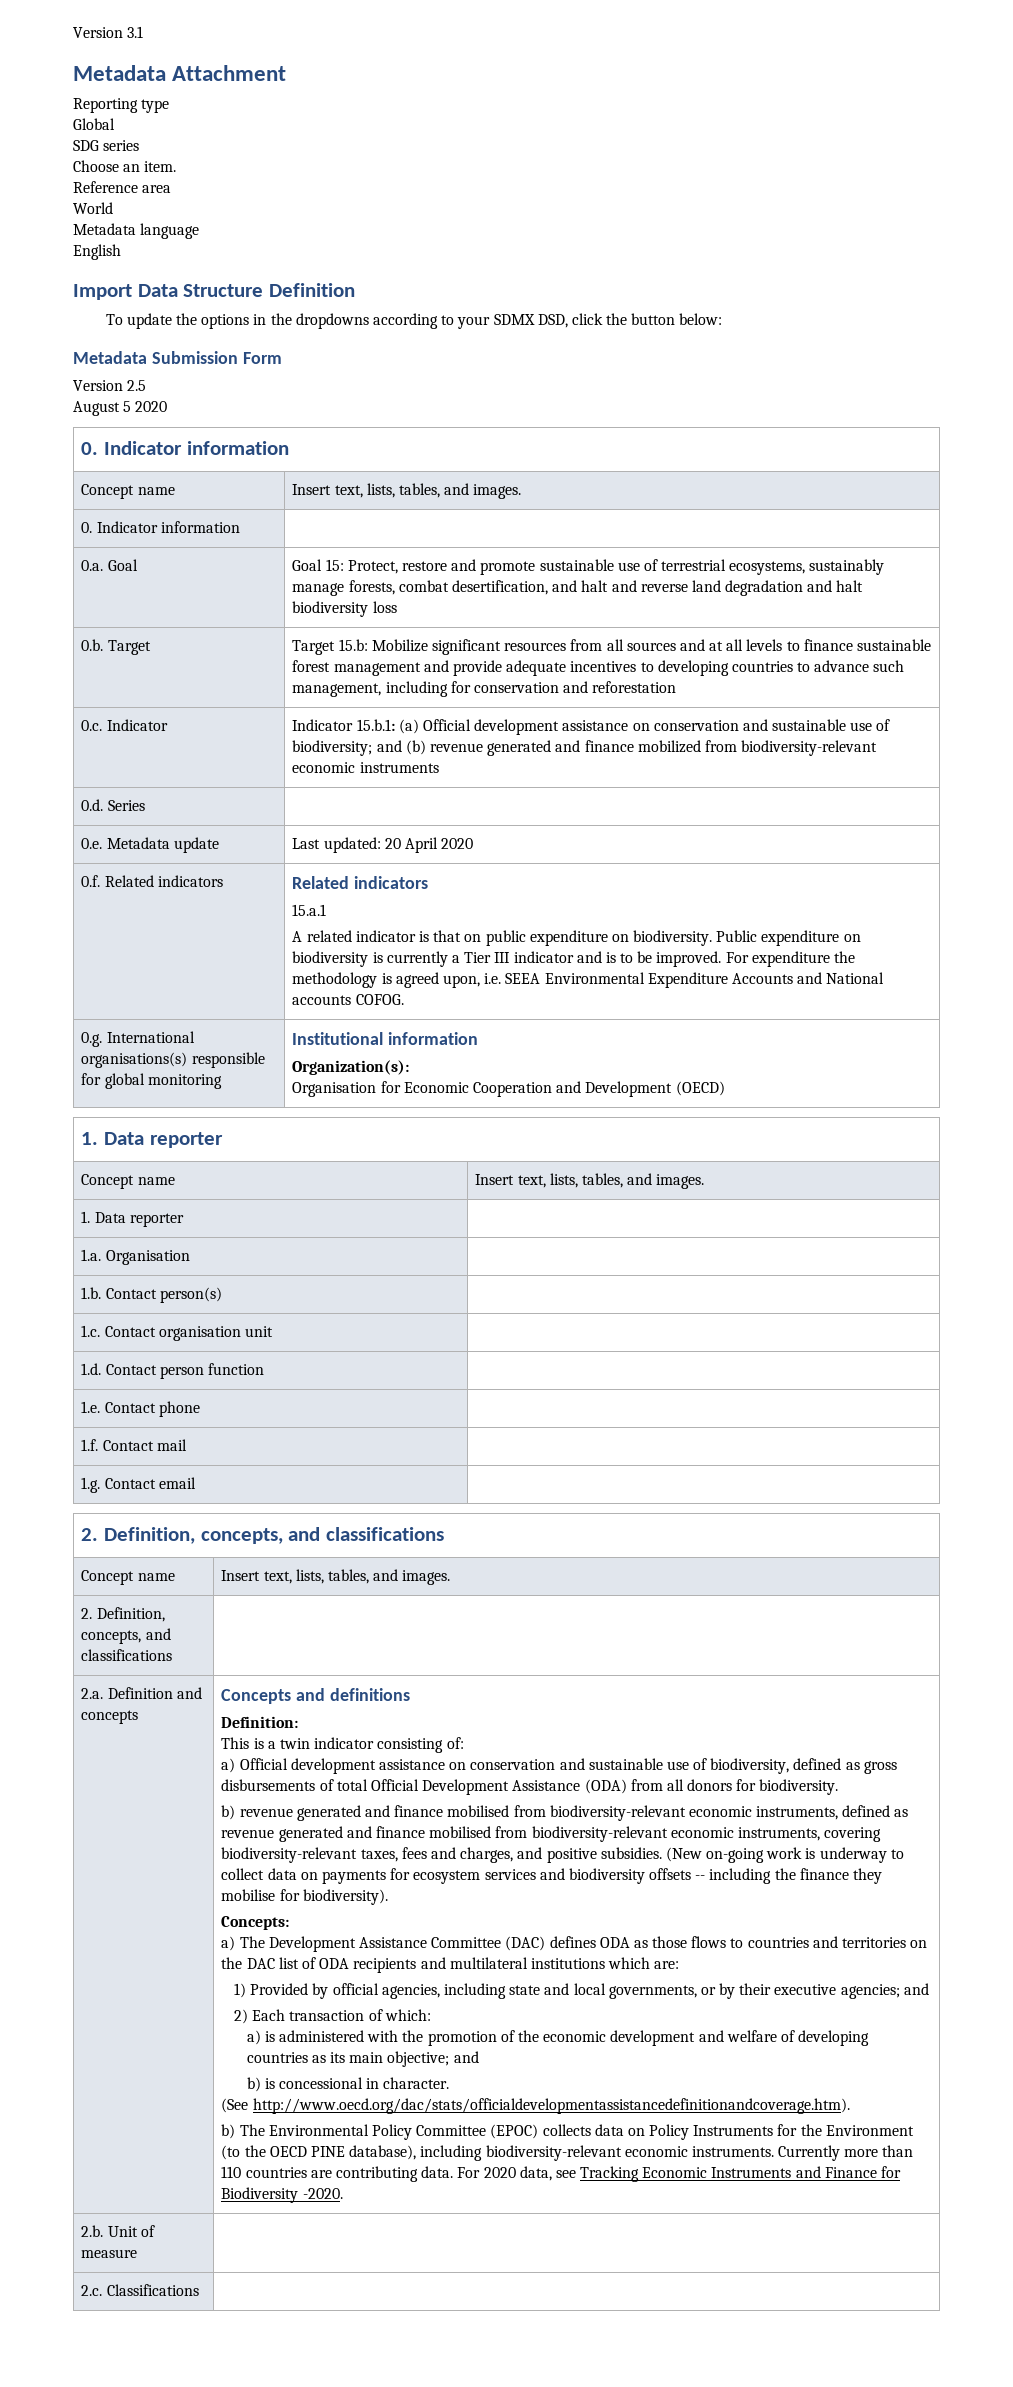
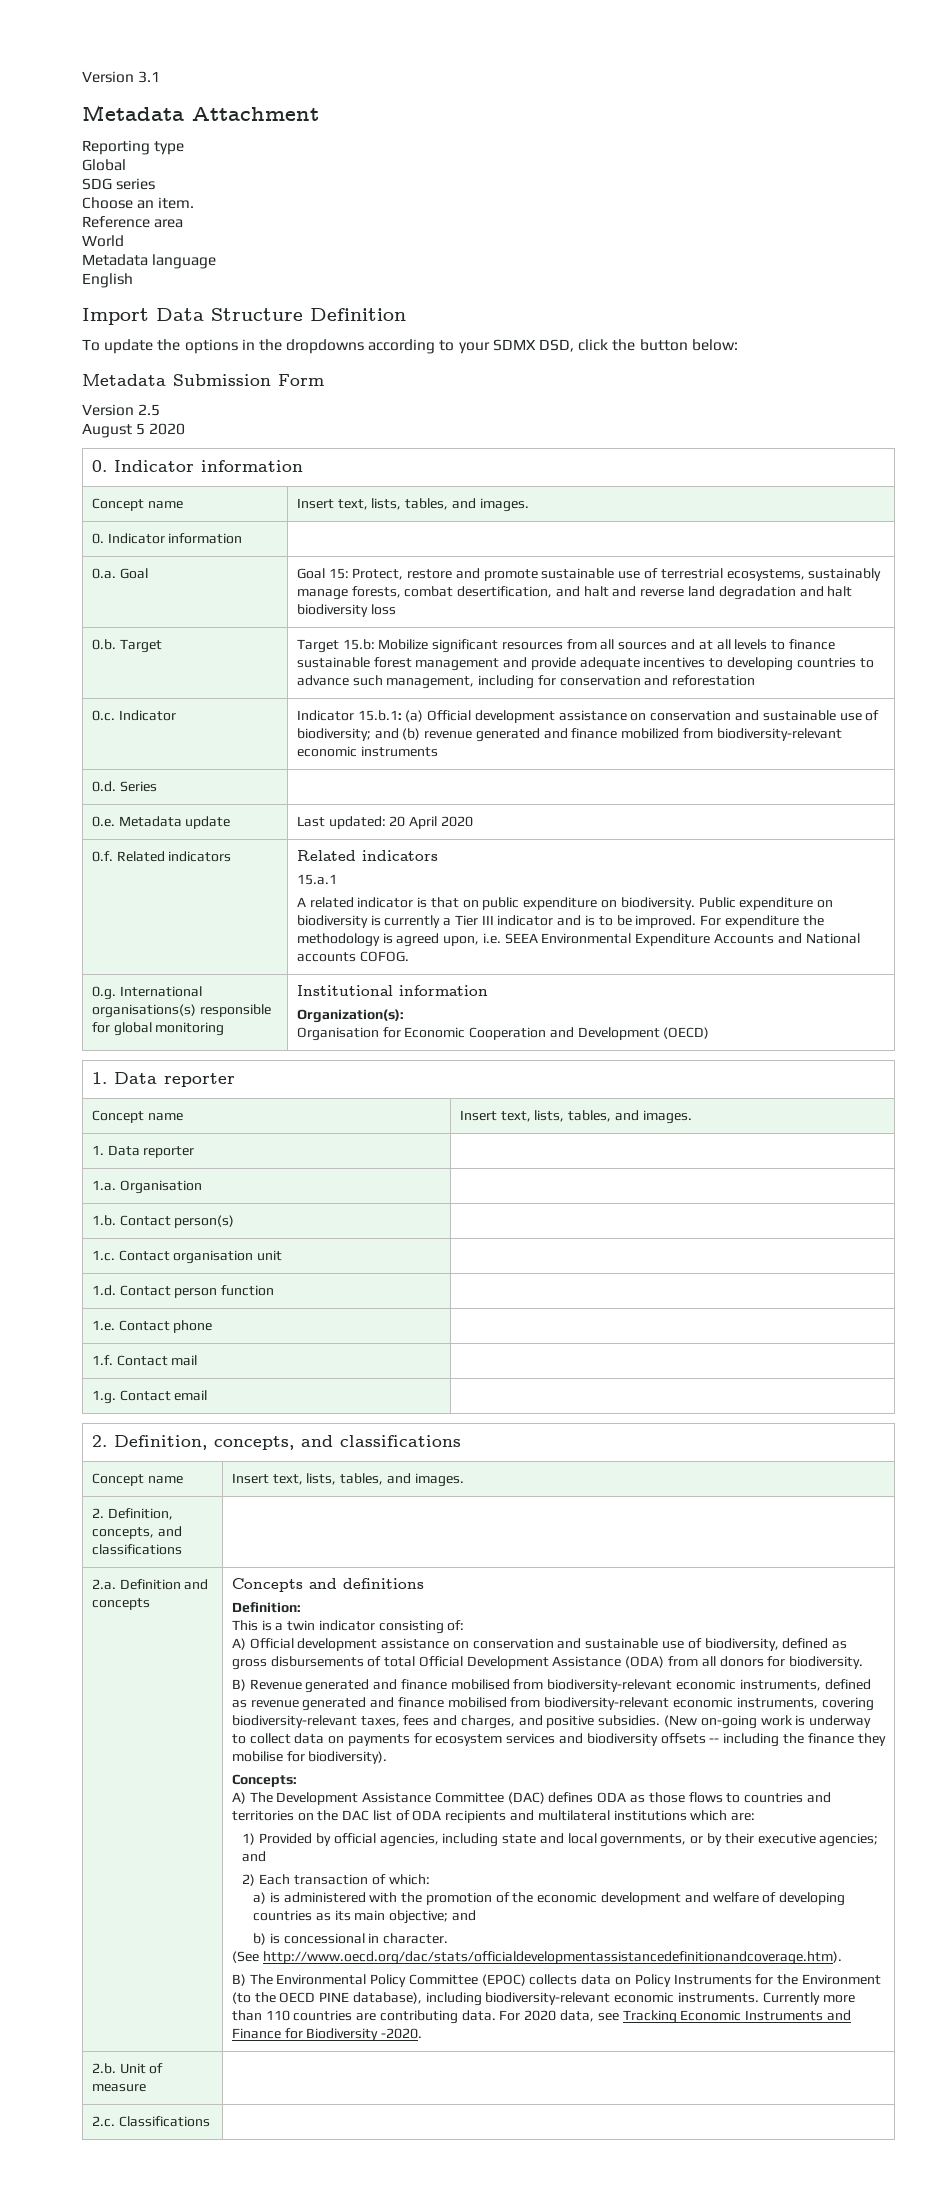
- a) Official development assistance on conservation and sustainable use of biodiversity, defined as gross disbursements of total Official Development Assistance (ODA) from all donors for biodiversity.
+ A) Official development assistance on conservation and sustainable use of biodiversity, defined as gross disbursements of total Official Development Assistance (ODA) from all donors for biodiversity.
- b) revenue generated and finance mobilised from biodiversity-relevant economic instruments, defined as revenue generated and finance mobilised from biodiversity-relevant economic instruments, covering biodiversity-relevant taxes, fees and charges, and positive subsidies.
+ B) Revenue generated and finance mobilised from biodiversity-relevant economic instruments, defined as revenue generated and finance mobilised from biodiversity-relevant economic instruments, covering biodiversity-relevant taxes, fees and charges, and positive subsidies.
- a) The Development Assistance Committee (DAC) defines ODA as those flows to countries and territories on the DAC list of ODA recipients and multilateral institutions which are:
+ A) The Development Assistance Committee (DAC) defines ODA as those flows to countries and territories on the DAC list of ODA recipients and multilateral institutions which are:
- b) The Environmental Policy Committee (EPOC) collects data on Policy Instruments for the Environment (to the OECD PINE database), including biodiversity-relevant economic instruments.
+ B) The Environmental Policy Committee (EPOC) collects data on Policy Instruments for the Environment (to the OECD PINE database), including biodiversity-relevant economic instruments.

